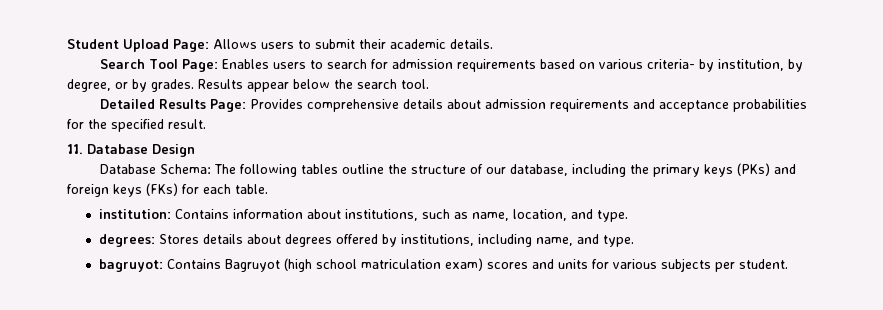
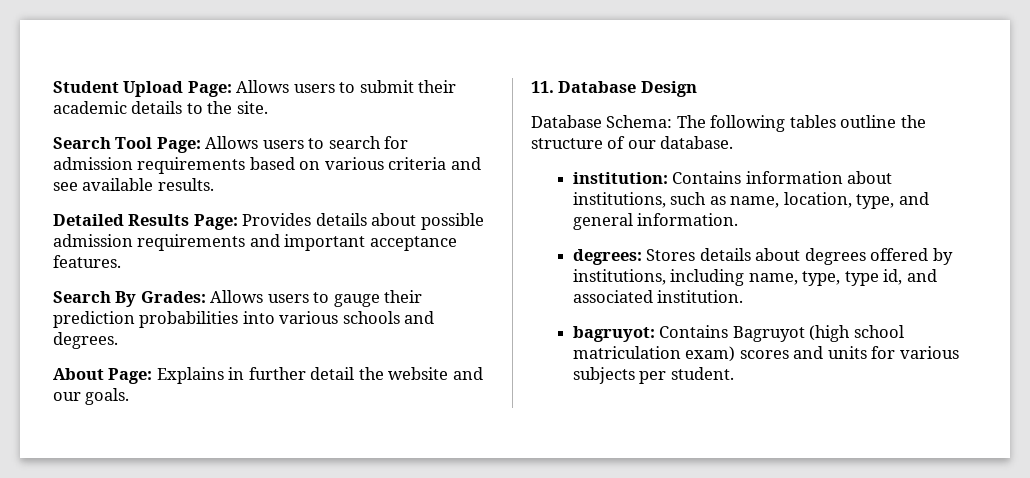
- Student Upload Page: Allows users to submit their academic details.
+ Student Upload Page: Allows users to submit their academic details to the site.
- Search Tool Page: Enables users to search for admission requirements based on various criteria- by institution, by degree, or by grades. Results appear below the search tool.
+ Search Tool Page: Allows users to search for admission requirements based on various criteria and see available results.
- Detailed Results Page: Provides comprehensive details about admission requirements and acceptance probabilities for the specified result.
+ Detailed Results Page: Provides details about possible admission requirements and important acceptance features.
+ Search By Grades: Allows users to gauge their prediction probabilities into various schools and degrees.
+ About Page: Explains in further detail the website and our goals.
- Database Schema: The following tables outline the structure of our database, including the primary keys (PKs) and foreign keys (FKs) for each table.
+ Database Schema: The following tables outline the structure of our database.
- institution: Contains information about institutions, such as name, location, and type.
+ institution: Contains information about institutions, such as name, location, type, and general information.
- degrees: Stores details about degrees offered by institutions, including name, and type.
+ degrees: Stores details about degrees offered by institutions, including name, type, type id, and associated institution.

